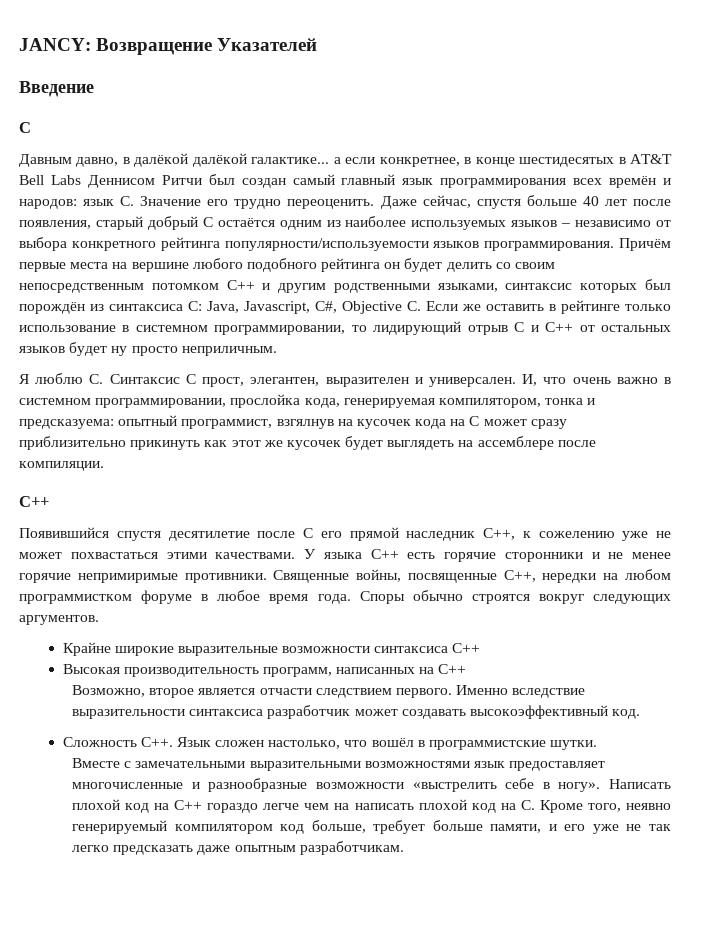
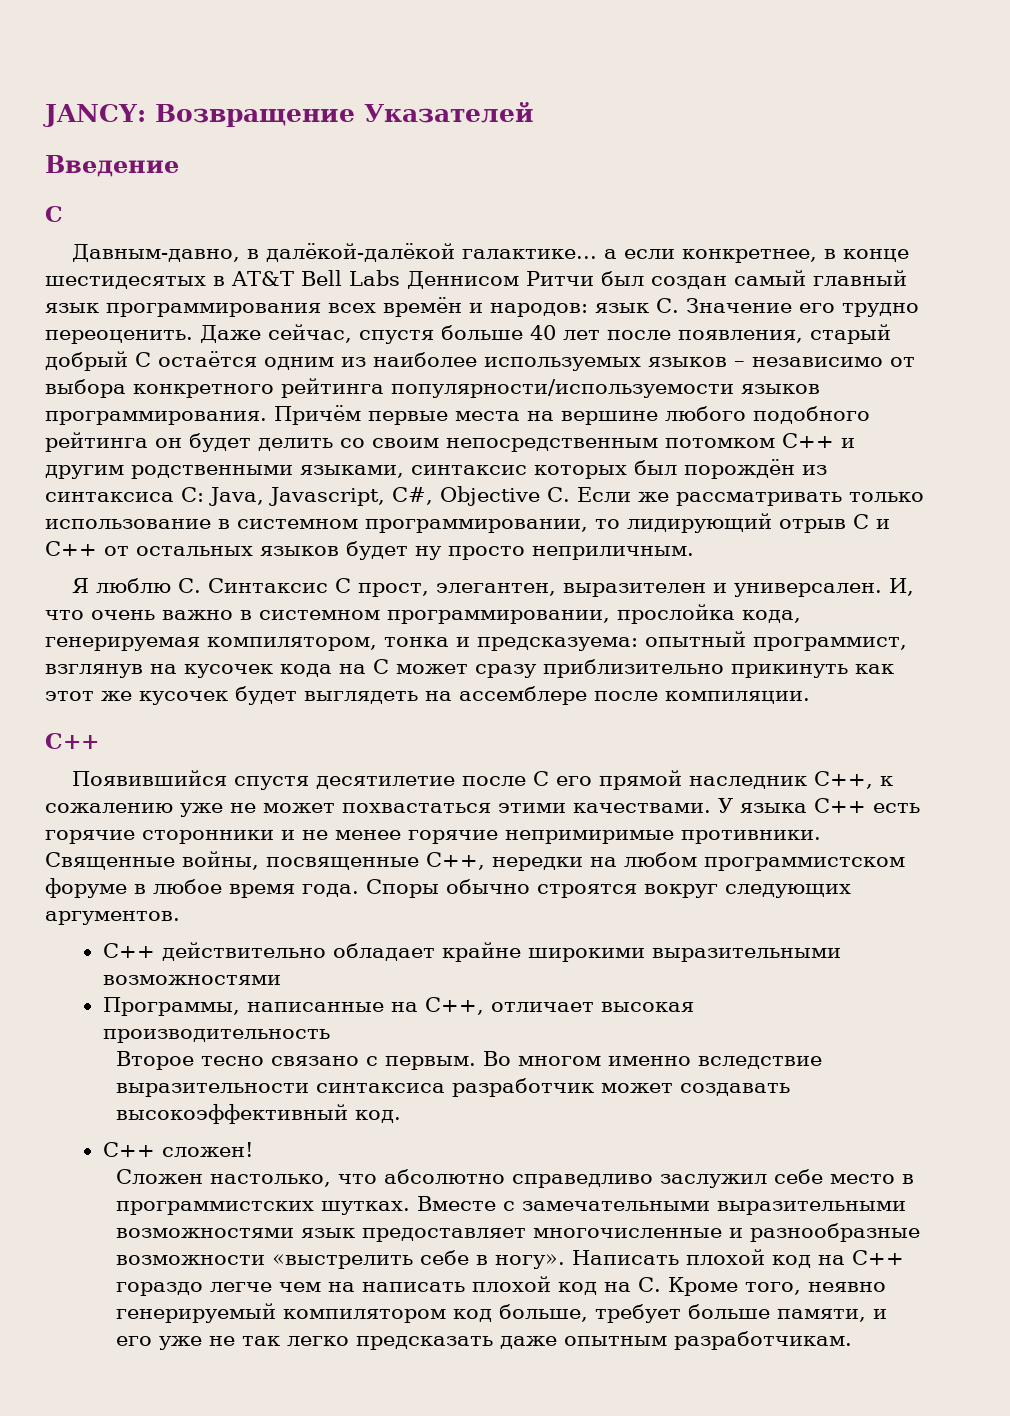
- Давным давно, в далёкой далёкой галактике... а если конкретнее, в конце шестидесятых в AT&T Bell Labs Деннисом Ритчи был создан самый главный язык программирования всех времён и народов: язык C. Значение его трудно переоценить.
+ Давным-давно, в далёкой-далёкой галактике... а если конкретнее, в конце шестидесятых в AT&T Bell Labs Деннисом Ритчи был создан самый главный язык программирования всех времён и народов: язык C. Значение его трудно переоценить.
- Причём первые места на вершине любого подобного рейтинга он будет делить со своим непосредственным потомком C++ и другим родственными языками, синтаксис которых был порождён из синтаксиса С: Java, Javascript, C#, Objective C. Если же оставить в рейтинге только использование в системном программировании, то лидирующий отрыв C и С++ от остальных языков будет ну просто неприличным.
+ Причём первые места на вершине любого подобного рейтинга он будет делить со своим непосредственным потомком C++ и другим родственными языками, синтаксис которых был порождён из синтаксиса С: Java, Javascript, C#, Objective C. Если же рассматривать только использование в системном программировании, то лидирующий отрыв C и С++ от остальных языков будет ну просто неприличным.
- И, что очень важно в системном программировании, прослойка кода, генерируемая компилятором, тонка и предсказуема: опытный программист, взгялнув на кусочек кода на C может сразу приблизительно прикинуть как этот же кусочек будет выглядеть на ассемблере после компиляции.
+ И, что очень важно в системном программировании, прослойка кода, генерируемая компилятором, тонка и предсказуема: опытный программист, взглянув на кусочек кода на C может сразу приблизительно прикинуть как этот же кусочек будет выглядеть на ассемблере после компиляции.
- Появившийся спустя десятилетие после C его прямой наследник C++, к сожелению уже не может похвастаться этими качествами.
+ Появившийся спустя десятилетие после C его прямой наследник C++, к сожалению уже не может похвастаться этими качествами.
- Священные войны, посвященные C++, нередки на любом программистком форуме в любое время года.
+ Священные войны, посвященные C++, нередки на любом программистском форуме в любое время года.
- Крайне широкие выразительные возможности синтаксиса C++
- Высокая производительность программ, написанных на С++
- Возможно, второе является отчасти следствием первого. Именно вследствие выразительности синтаксиса разработчик может создавать высокоэффективный код.
+ C++ действительно обладает крайне широкими выразительными возможностями
+ Программы, написанные на С++, отличает высокая производительность
+ Второе тесно связано с первым. Во многом именно вследствие выразительности синтаксиса разработчик может создавать высокоэффективный код.
- Сложность C++. Язык сложен настолько, что вошёл в программистские шутки.
- Вместе с замечательными выразительными возможностями язык предоставляет многочисленные и разнообразные возможности «выстрелить себе в ногу».
+ C++ сложен!
+ Сложен настолько, что абсолютно справедливо заслужил себе место в программистских шутках. Вместе с замечательными выразительными возможностями язык предоставляет многочисленные и разнообразные возможности «выстрелить себе в ногу».

